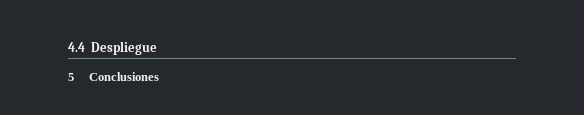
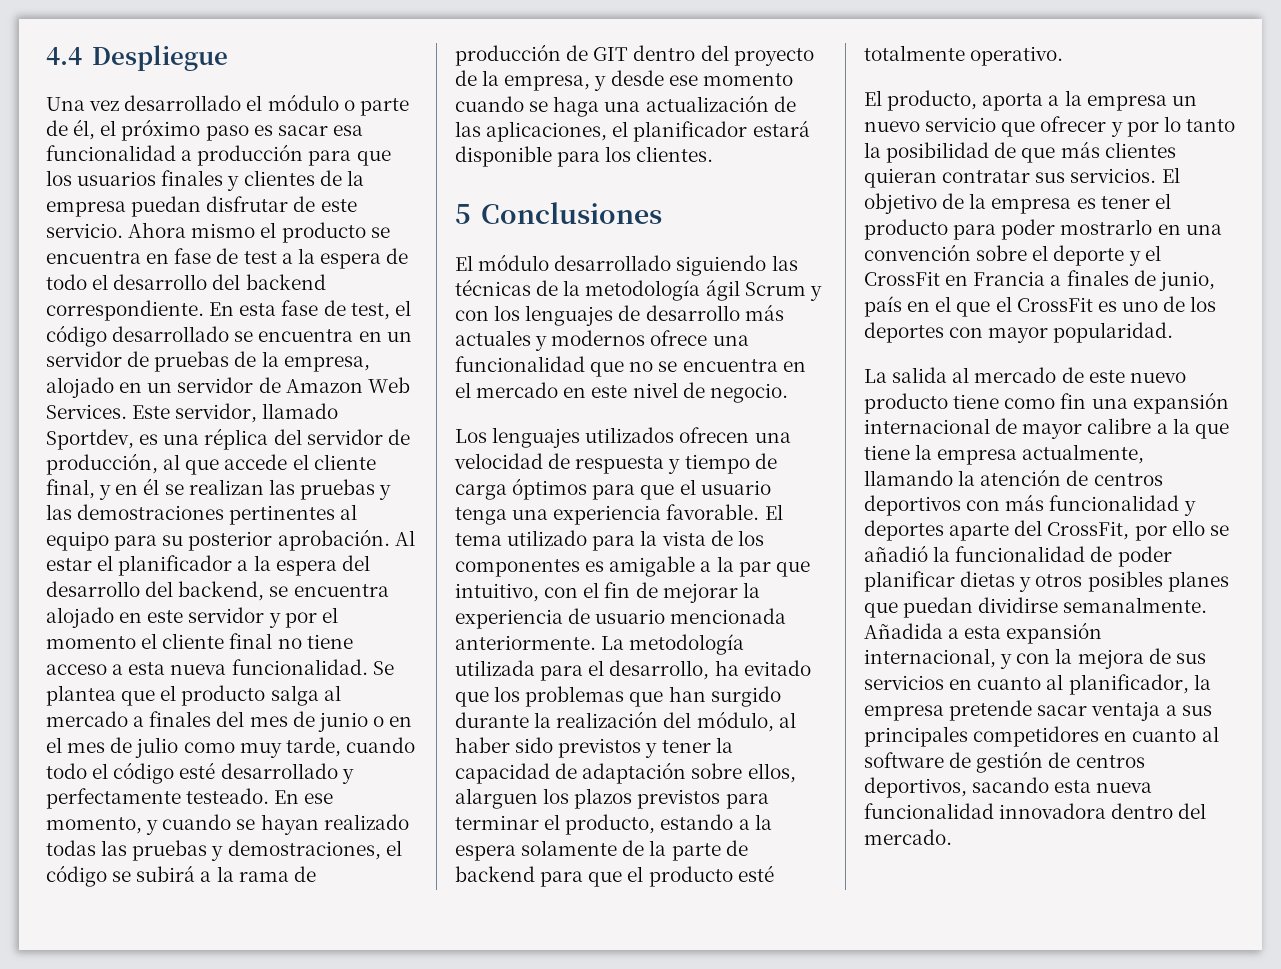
+ Una vez desarrollado el módulo o parte de él, el próximo paso es sacar esa funcionalidad a producción para que los usuarios finales y clientes de la empresa puedan disfrutar de este servicio. Ahora mismo el producto se encuentra en fase de test a la espera de todo el desarrollo del backend correspondiente. En esta fase de test, el código desarrollado se encuentra en un servidor de pruebas de la empresa, alojado en un servidor de Amazon Web Services. Este servidor, llamado Sportdev, es una réplica del servidor de producción, al que accede el cliente final, y en él se realizan las pruebas y las demostraciones pertinentes al equipo para su posterior aprobación. Al estar el planificador a la espera del desarrollo del backend, se encuentra alojado en este servidor y por el momento el cliente final no tiene acceso a esta nueva funcionalidad. Se plantea que el producto salga al mercado a finales del mes de junio o en el mes de julio como muy tarde, cuando todo el código esté desarrollado y perfectamente testeado. En ese momento, y cuando se hayan realizado todas las pruebas y demostraciones, el código se subirá a la rama de producción de GIT dentro del proyecto de la empresa, y desde ese momento cuando se haga una actualización de las aplicaciones, el planificador estará disponible para los clientes.
  5 Conclusiones
+ El módulo desarrollado siguiendo las técnicas de la metodología ágil Scrum y con los lenguajes de desarrollo más actuales y modernos ofrece una funcionalidad que no se encuentra en el mercado en este nivel de negocio.
+ Los lenguajes utilizados ofrecen una velocidad de respuesta y tiempo de carga óptimos para que el usuario tenga una experiencia favorable. El tema utilizado para la vista de los componentes es amigable a la par que intuitivo, con el fin de mejorar la experiencia de usuario mencionada anteriormente. La metodología utilizada para el desarrollo, ha evitado que los problemas que han surgido durante la realización del módulo, al haber sido previstos y tener la capacidad de adaptación sobre ellos, alarguen los plazos previstos para terminar el producto, estando a la espera solamente de la parte de backend para que el producto esté totalmente operativo.
+ El producto, aporta a la empresa un nuevo servicio que ofrecer y por lo tanto la posibilidad de que más clientes quieran contratar sus servicios. El objetivo de la empresa es tener el producto para poder mostrarlo en una convención sobre el deporte y el CrossFit en Francia a finales de junio, país en el que el CrossFit es uno de los deportes con mayor popularidad.
+ La salida al mercado de este nuevo producto tiene como fin una expansión internacional de mayor calibre a la que tiene la empresa actualmente, llamando la atención de centros deportivos con más funcionalidad y deportes aparte del CrossFit, por ello se añadió la funcionalidad de poder planificar dietas y otros posibles planes que puedan dividirse semanalmente. Añadida a esta expansión internacional, y con la mejora de sus servicios en cuanto al planificador, la empresa pretende sacar ventaja a sus principales competidores en cuanto al software de gestión de centros deportivos, sacando esta nueva funcionalidad innovadora dentro del mercado.

